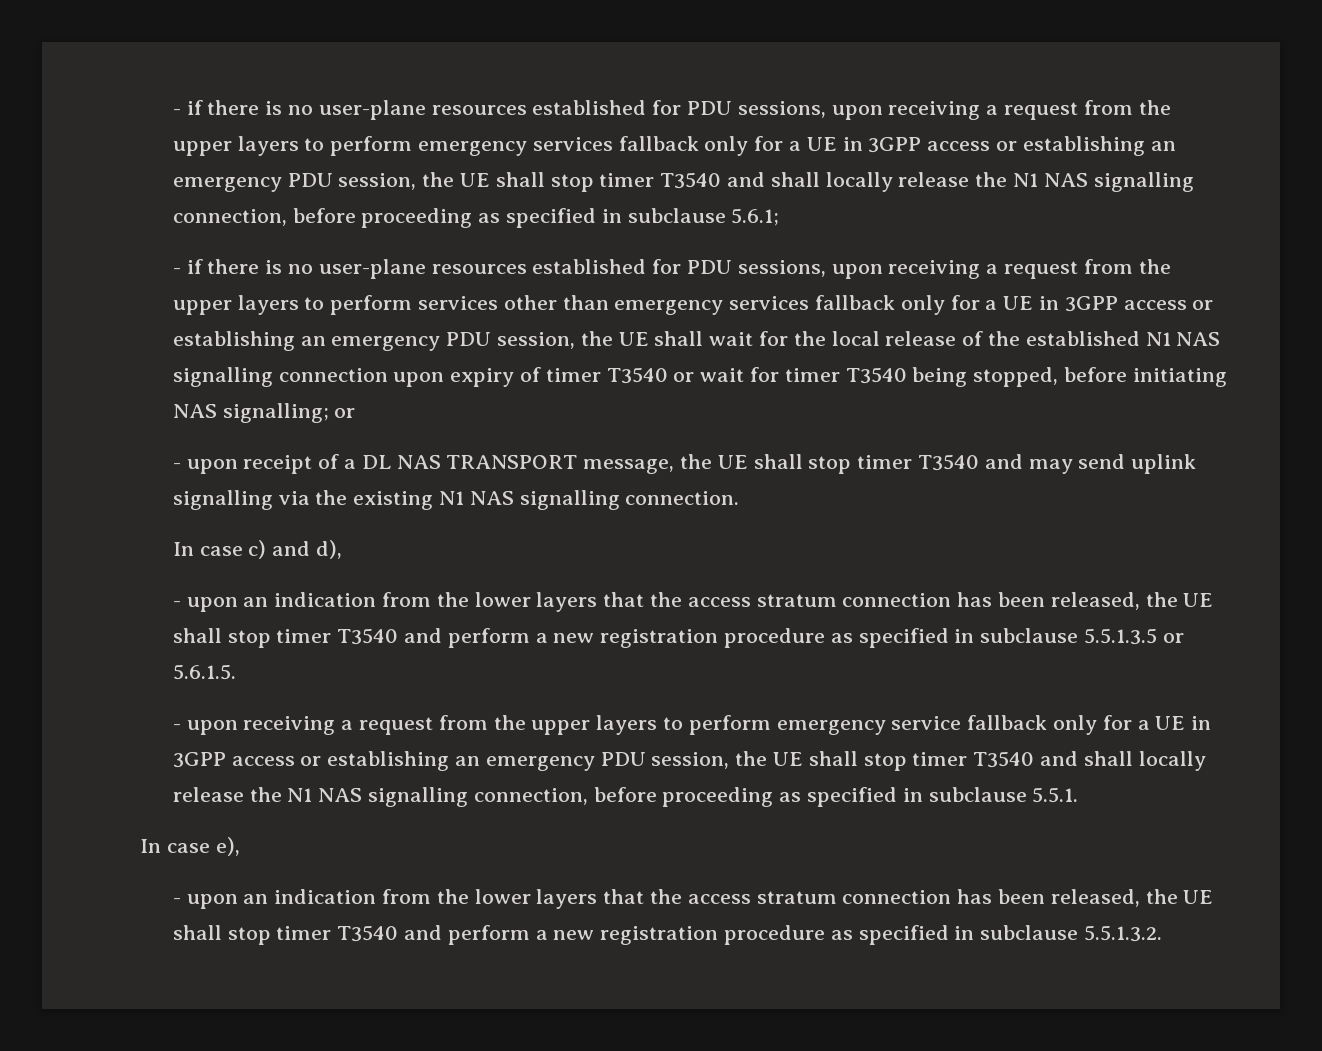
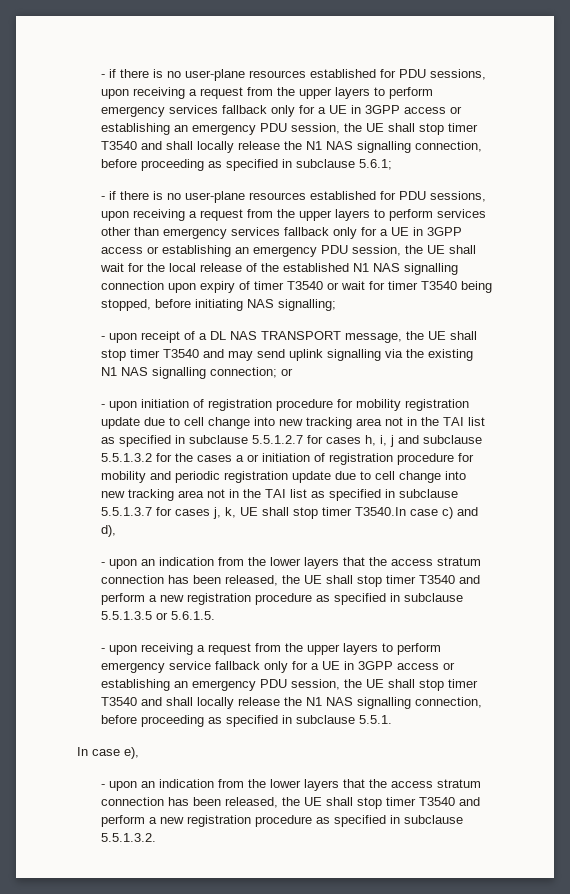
- - if there is no user-plane resources established for PDU sessions, upon receiving a request from the upper layers to perform services other than emergency services fallback only for a UE in 3GPP access or establishing an emergency PDU session, the UE shall wait for the local release of the established N1 NAS signalling connection upon expiry of timer T3540 or wait for timer T3540 being stopped, before initiating NAS signalling; or
+ - if there is no user-plane resources established for PDU sessions, upon receiving a request from the upper layers to perform services other than emergency services fallback only for a UE in 3GPP access or establishing an emergency PDU session, the UE shall wait for the local release of the established N1 NAS signalling connection upon expiry of timer T3540 or wait for timer T3540 being stopped, before initiating NAS signalling;
- - upon receipt of a DL NAS TRANSPORT message, the UE shall stop timer T3540 and may send uplink signalling via the existing N1 NAS signalling connection.
- In case c) and d),
+ - upon receipt of a DL NAS TRANSPORT message, the UE shall stop timer T3540 and may send uplink signalling via the existing N1 NAS signalling connection; or
+ - upon initiation of registration procedure for mobility registration update due to cell change into new tracking area not in the TAI list as specified in subclause 5.5.1.2.7 for cases h, i, j and subclause 5.5.1.3.2 for the cases a or initiation of registration procedure for mobility and periodic registration update due to cell change into new tracking area not in the TAI list as specified in subclause 5.5.1.3.7 for cases j, k, UE shall stop timer T3540.In case c) and d),

